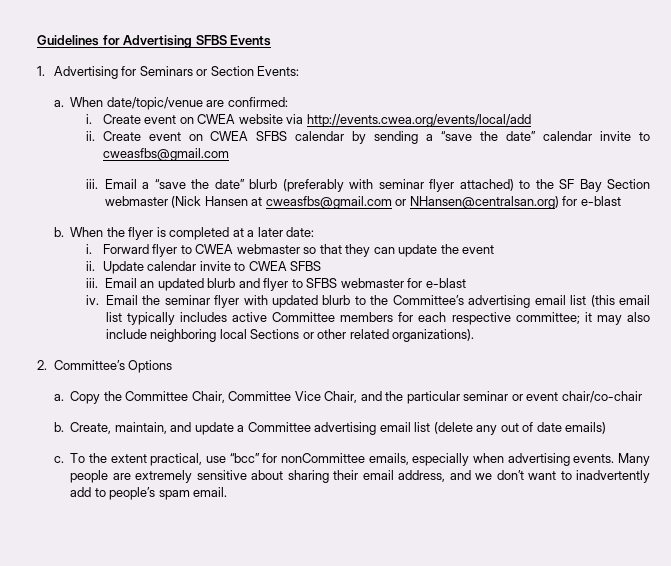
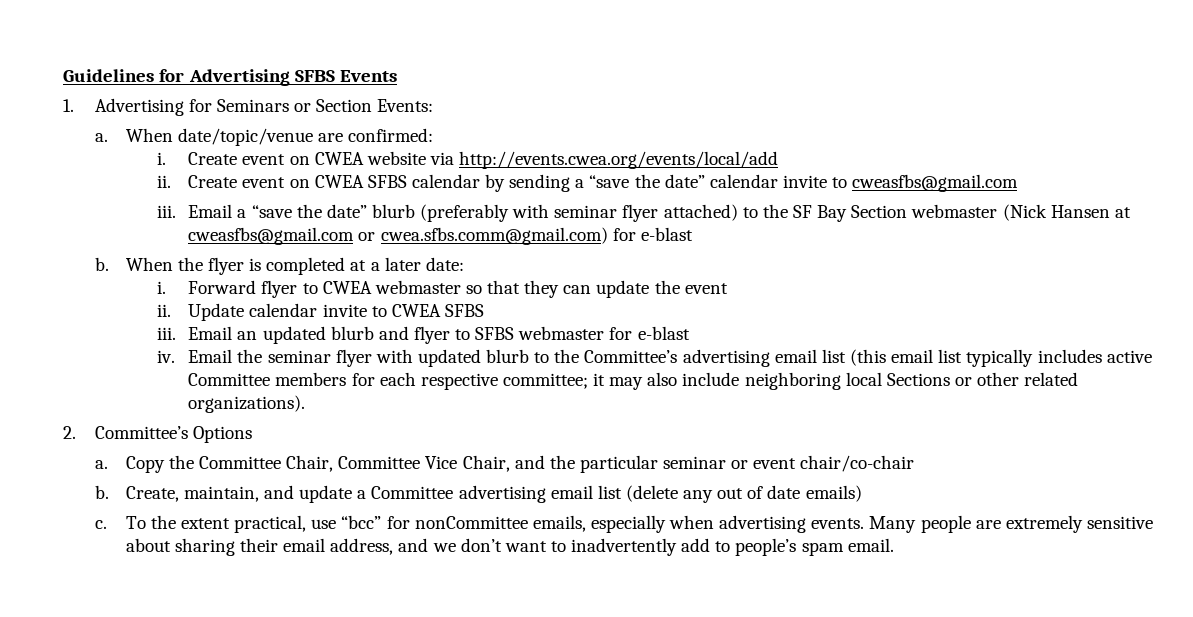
- Email a “save the date” blurb (preferably with seminar flyer attached) to the SF Bay Section webmaster (Nick Hansen at cweasfbs@gmail.com or NHansen@centralsan.org) for e-blast
+ Email a “save the date” blurb (preferably with seminar flyer attached) to the SF Bay Section webmaster (Nick Hansen at cweasfbs@gmail.com or cwea.sfbs.comm@gmail.com) for e-blast

